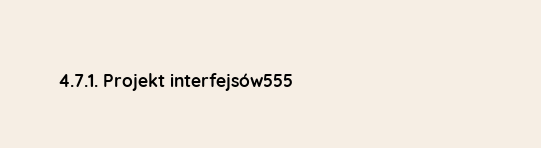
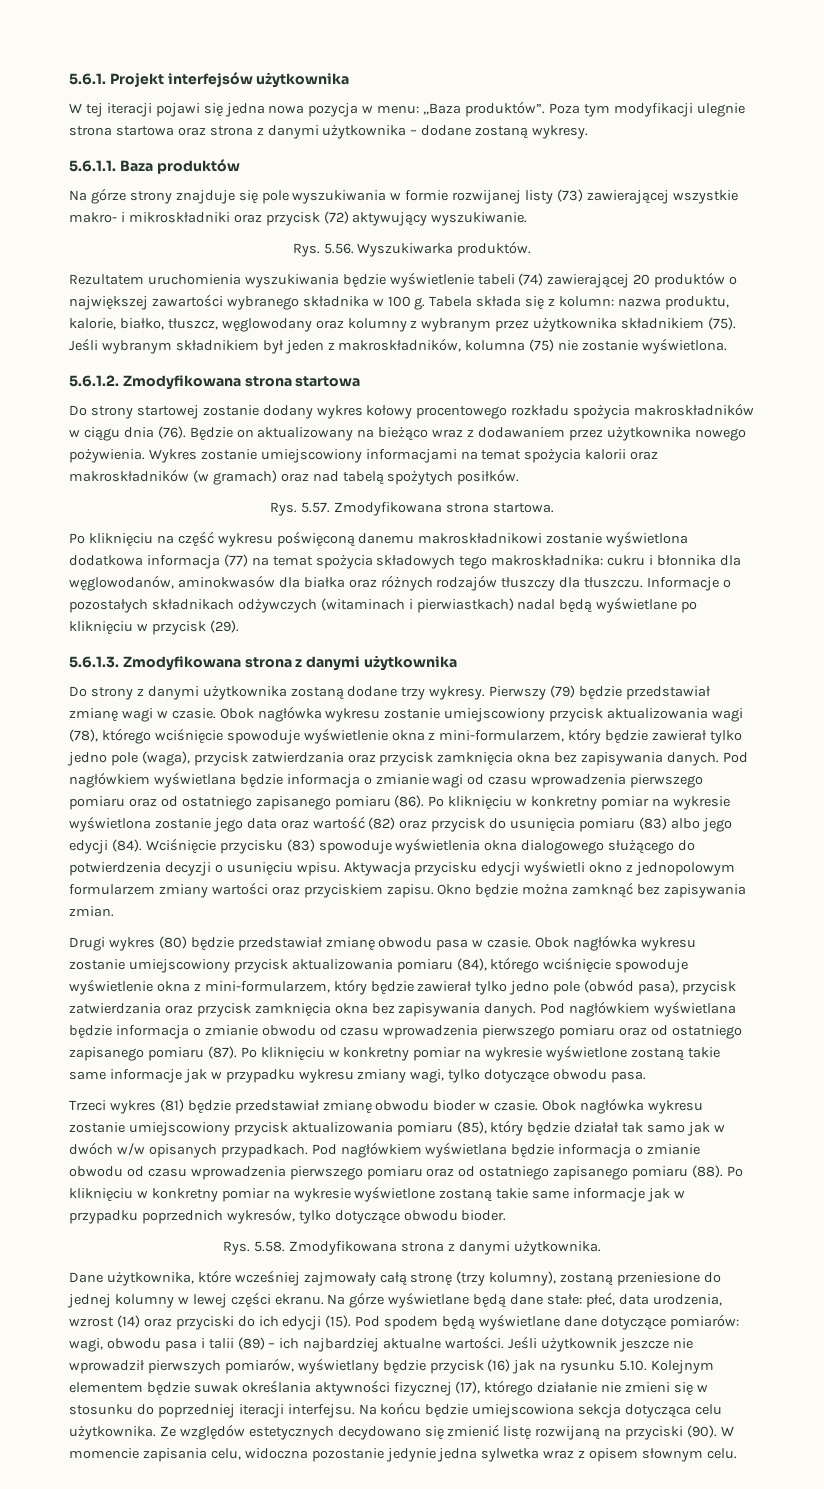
- 4.7.1. Projekt interfejsów555
+ 5.6.1. Projekt interfejsów użytkownika
+ W tej iteracji pojawi się jedna nowa pozycja w menu: „Baza produktów”. Poza tym modyfikacji ulegnie strona startowa oraz strona z danymi użytkownika – dodane zostaną wykresy.
+ 5.6.1.1. Baza produktów
+ Na górze strony znajduje się pole wyszukiwania w formie rozwijanej listy (73) zawierającej wszystkie makro- i mikroskładniki oraz przycisk (72) aktywujący wyszukiwanie.
+ Rys. 5.56. Wyszukiwarka produktów.
+ Rezultatem uruchomienia wyszukiwania będzie wyświetlenie tabeli (74) zawierającej 20 produktów o największej zawartości wybranego składnika w 100 g. Tabela składa się z kolumn: nazwa produktu, kalorie, białko, tłuszcz, węglowodany oraz kolumny z wybranym przez użytkownika składnikiem (75). Jeśli wybranym składnikiem był jeden z makroskładników, kolumna (75) nie zostanie wyświetlona.
+ 5.6.1.2. Zmodyfikowana strona startowa
+ Do strony startowej zostanie dodany wykres kołowy procentowego rozkładu spożycia makroskładników w ciągu dnia (76). Będzie on aktualizowany na bieżąco wraz z dodawaniem przez użytkownika nowego pożywienia. Wykres zostanie umiejscowiony informacjami na temat spożycia kalorii oraz makroskładników (w gramach) oraz nad tabelą spożytych posiłków.
+ Rys. 5.57. Zmodyfikowana strona startowa.
+ Po kliknięciu na część wykresu poświęconą danemu makroskładnikowi zostanie wyświetlona dodatkowa informacja (77) na temat spożycia składowych tego makroskładnika: cukru i błonnika dla węglowodanów, aminokwasów dla białka oraz różnych rodzajów tłuszczy dla tłuszczu. Informacje o pozostałych składnikach odżywczych (witaminach i pierwiastkach) nadal będą wyświetlane po kliknięciu w przycisk (29).
+ 5.6.1.3. Zmodyfikowana strona z danymi użytkownika
+ Do strony z danymi użytkownika zostaną dodane trzy wykresy. Pierwszy (79) będzie przedstawiał zmianę wagi w czasie. Obok nagłówka wykresu zostanie umiejscowiony przycisk aktualizowania wagi (78), którego wciśnięcie spowoduje wyświetlenie okna z mini-formularzem, który będzie zawierał tylko jedno pole (waga), przycisk zatwierdzania oraz przycisk zamknięcia okna bez zapisywania danych. Pod nagłówkiem wyświetlana będzie informacja o zmianie wagi od czasu wprowadzenia pierwszego pomiaru oraz od ostatniego zapisanego pomiaru (86). Po kliknięciu w konkretny pomiar na wykresie wyświetlona zostanie jego data oraz wartość (82) oraz przycisk do usunięcia pomiaru (83) albo jego edycji (84). Wciśnięcie przycisku (83) spowoduje wyświetlenia okna dialogowego służącego do potwierdzenia decyzji o usunięciu wpisu. Aktywacja przycisku edycji wyświetli okno z jednopolowym formularzem zmiany wartości oraz przyciskiem zapisu. Okno będzie można zamknąć bez zapisywania zmian.
+ Drugi wykres (80) będzie przedstawiał zmianę obwodu pasa w czasie. Obok nagłówka wykresu zostanie umiejscowiony przycisk aktualizowania pomiaru (84), którego wciśnięcie spowoduje wyświetlenie okna z mini-formularzem, który będzie zawierał tylko jedno pole (obwód pasa), przycisk zatwierdzania oraz przycisk zamknięcia okna bez zapisywania danych. Pod nagłówkiem wyświetlana będzie informacja o zmianie obwodu od czasu wprowadzenia pierwszego pomiaru oraz od ostatniego zapisanego pomiaru (87). Po kliknięciu w konkretny pomiar na wykresie wyświetlone zostaną takie same informacje jak w przypadku wykresu zmiany wagi, tylko dotyczące obwodu pasa.
+ Trzeci wykres (81) będzie przedstawiał zmianę obwodu bioder w czasie. Obok nagłówka wykresu zostanie umiejscowiony przycisk aktualizowania pomiaru (85), który będzie działał tak samo jak w dwóch w/w opisanych przypadkach. Pod nagłówkiem wyświetlana będzie informacja o zmianie obwodu od czasu wprowadzenia pierwszego pomiaru oraz od ostatniego zapisanego pomiaru (88). Po kliknięciu w konkretny pomiar na wykresie wyświetlone zostaną takie same informacje jak w przypadku poprzednich wykresów, tylko dotyczące obwodu bioder.
+ Rys. 5.58. Zmodyfikowana strona z danymi użytkownika.
+ Dane użytkownika, które wcześniej zajmowały całą stronę (trzy kolumny), zostaną przeniesione do jednej kolumny w lewej części ekranu. Na górze wyświetlane będą dane stałe: płeć, data urodzenia, wzrost (14) oraz przyciski do ich edycji (15). Pod spodem będą wyświetlane dane dotyczące pomiarów: wagi, obwodu pasa i talii (89) – ich najbardziej aktualne wartości. Jeśli użytkownik jeszcze nie wprowadził pierwszych pomiarów, wyświetlany będzie przycisk (16) jak na rysunku 5.10. Kolejnym elementem będzie suwak określania aktywności fizycznej (17), którego działanie nie zmieni się w stosunku do poprzedniej iteracji interfejsu. Na końcu będzie umiejscowiona sekcja dotycząca celu użytkownika. Ze względów estetycznych decydowano się zmienić listę rozwijaną na przyciski (90). W momencie zapisania celu, widoczna pozostanie jedynie jedna sylwetka wraz z opisem słownym celu.

